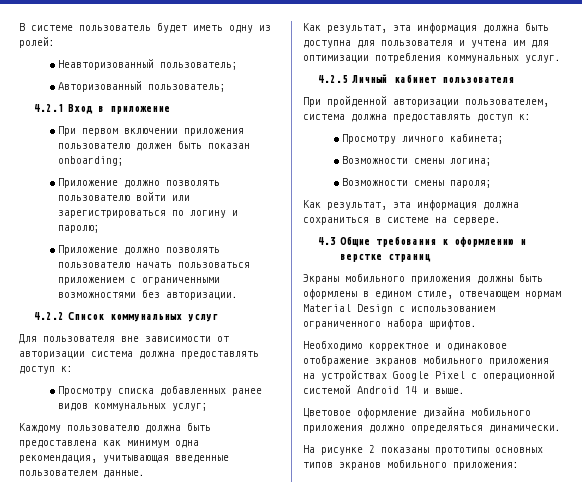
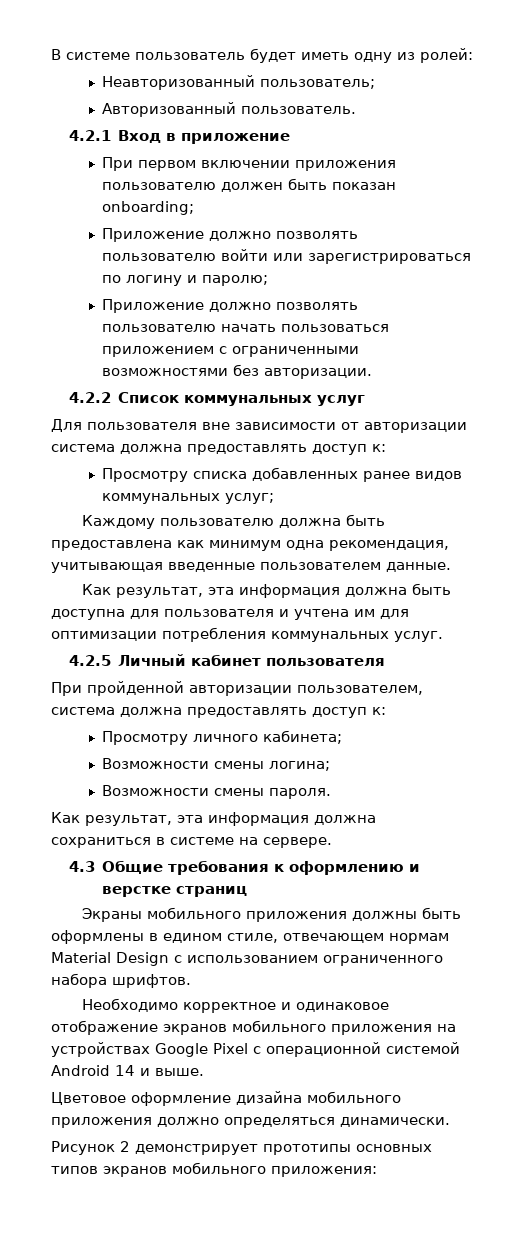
- Авторизованный пользователь;
+ Авторизованный пользователь.
- Возможности смены пароля;
+ Возможности смены пароля.
- На рисунке 2 показаны прототипы основных типов экранов мобильного приложения:
+ Рисунок 2 демонстрирует прототипы основных типов экранов мобильного приложения:

